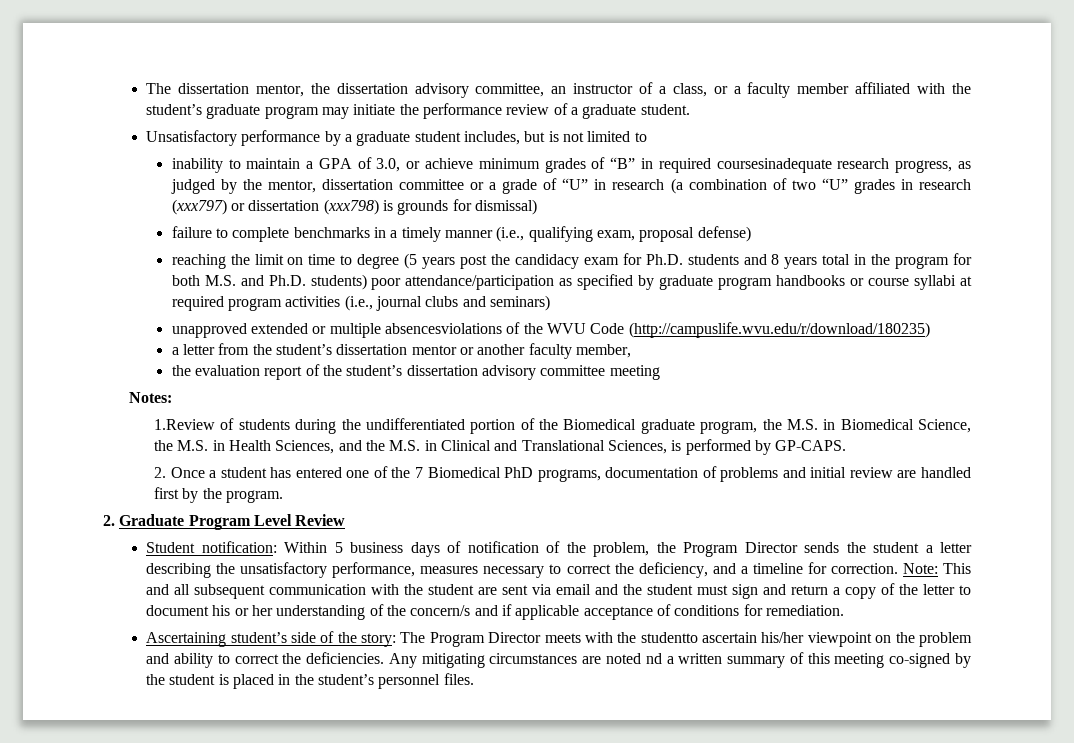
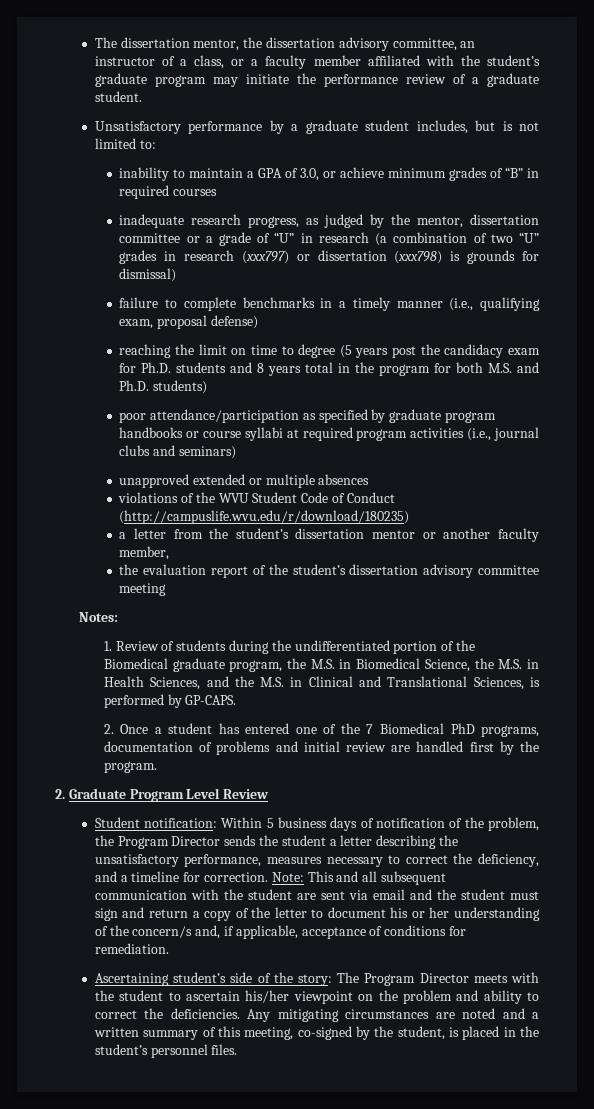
- Unsatisfactory performance by a graduate student includes, but is not limited to
+ Unsatisfactory performance by a graduate student includes, but is not limited to:
- inability to maintain a GPA of 3.0, or achieve minimum grades of “B” in required coursesinadequate research progress, as judged by the mentor, dissertation committee or a grade of “U” in research (a combination of two “U” grades in research (xxx797) or dissertation (xxx798) is grounds for dismissal)
+ inability to maintain a GPA of 3.0, or achieve minimum grades of “B” in required courses
+ inadequate research progress, as judged by the mentor, dissertation committee or a grade of “U” in research (a combination of two “U” grades in research (xxx797) or dissertation (xxx798) is grounds for dismissal)
- reaching the limit on time to degree (5 years post the candidacy exam for Ph.D. students and 8 years total in the program for both M.S. and Ph.D. students) poor attendance/participation as specified by graduate program handbooks or course syllabi at required program activities (i.e., journal clubs and seminars)
+ reaching the limit on time to degree (5 years post the candidacy exam for Ph.D. students and 8 years total in the program for both M.S. and Ph.D. students)
+ poor attendance/participation as specified by graduate program handbooks or course syllabi at required program activities (i.e., journal clubs and seminars)
- unapproved extended or multiple absencesviolations of the WVU Code (http://campuslife.wvu.edu/r/download/180235)
+ unapproved extended or multiple absences
+ violations of the WVU Student Code of Conduct (http://campuslife.wvu.edu/r/download/180235)
- 1.Review of students during the undifferentiated portion of the Biomedical graduate program, the M.S. in Biomedical Science, the M.S. in Health Sciences, and the M.S. in Clinical and Translational Sciences, is performed by GP-CAPS.
+ 1. Review of students during the undifferentiated portion of the Biomedical graduate program, the M.S. in Biomedical Science, the M.S. in Health Sciences, and the M.S. in Clinical and Translational Sciences, is performed by GP-CAPS.
- Note: This and all subsequent communication with the student are sent via email and the student must sign and return a copy of the letter to document his or her understanding of the concern/s and if applicable acceptance of conditions for remediation.
+ Note: This and all subsequent communication with the student are sent via email and the student must sign and return a copy of the letter to document his or her understanding of the concern/s and, if applicable, acceptance of conditions for remediation.
- Ascertaining student’s side of the story: The Program Director meets with the studentto ascertain his/her viewpoint on the problem and ability to correct the deficiencies.
+ Ascertaining student’s side of the story: The Program Director meets with the student to ascertain his/her viewpoint on the problem and ability to correct the deficiencies.
- Any mitigating circumstances are noted nd a written summary of this meeting co-signed by the student is placed in the student’s personnel files.
+ Any mitigating circumstances are noted and a written summary of this meeting, co-signed by the student, is placed in the student’s personnel files.

